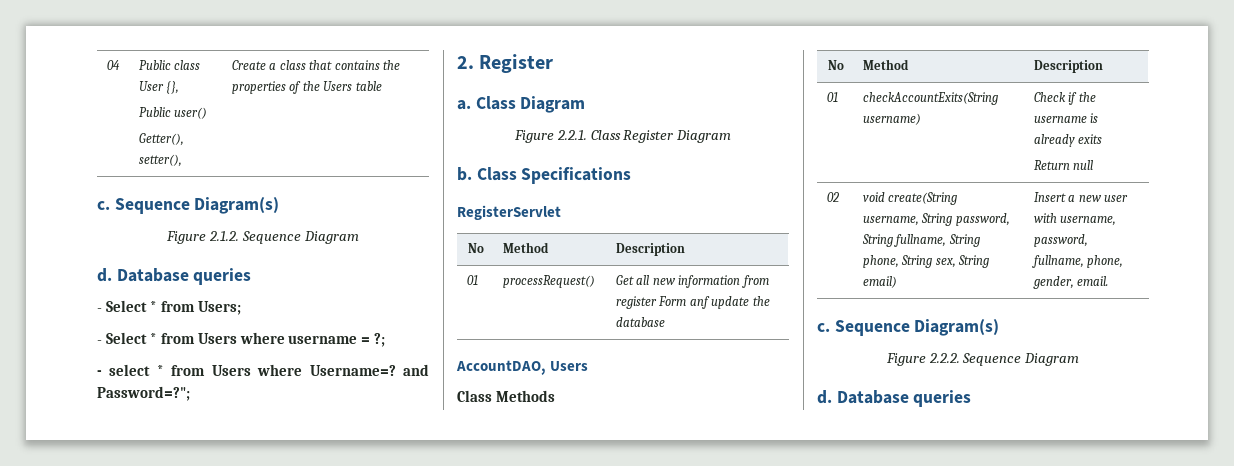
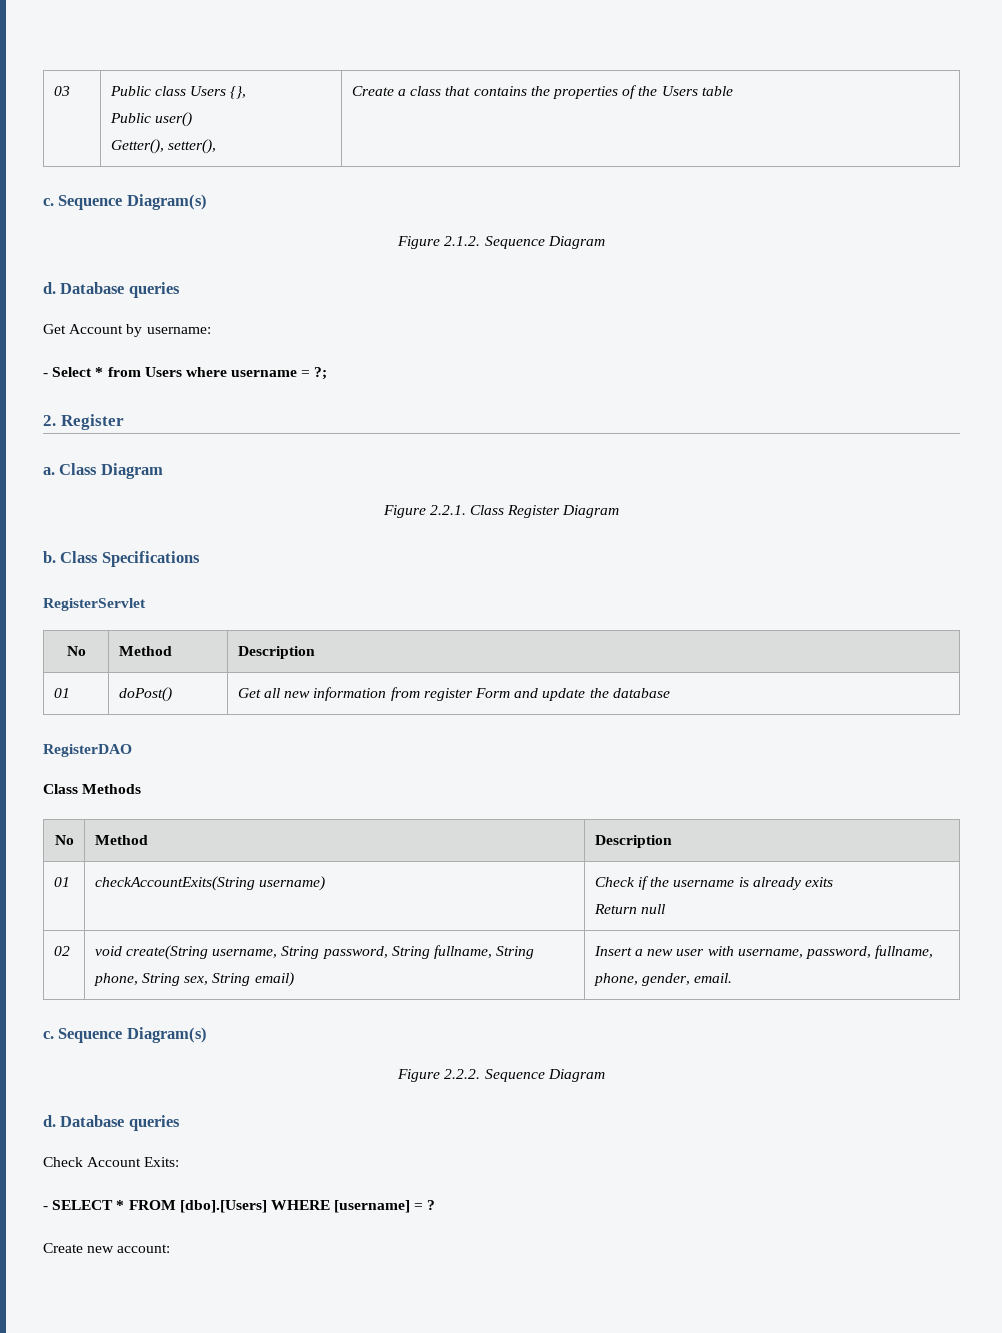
- 04 | Public class User {},
+ 03 | Public class Users {},
- - Select * from Users;
+ Get Account by username:
- - select * from Users where Username=? and Password=?";
- 01 | processRequest() | Get all new information from register Form anf update the database
+ 01 | doPost() | Get all new information from register Form and update the database
- AccountDAO, Users
+ RegisterDAO
+ Check Account Exits:
+ - SELECT * FROM [dbo].[Users] WHERE [username] = ?
+ Create new account:

